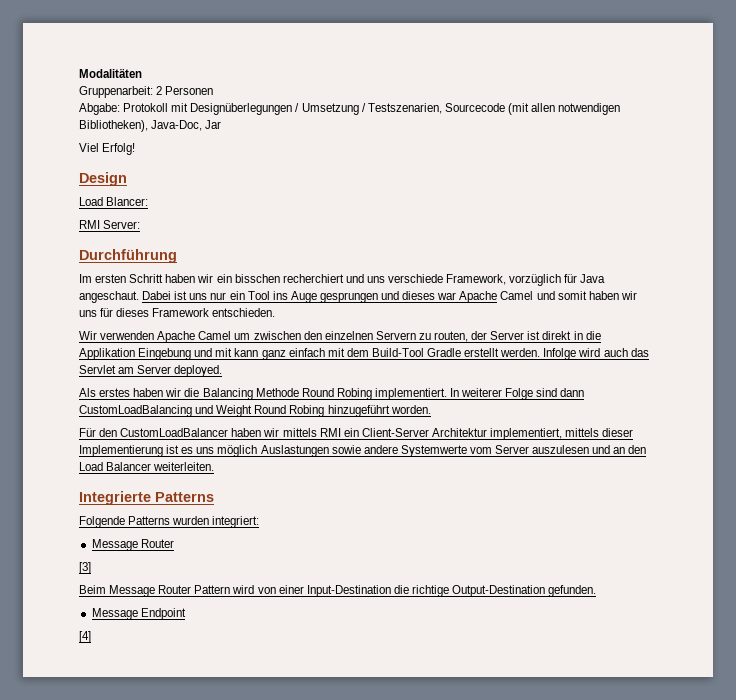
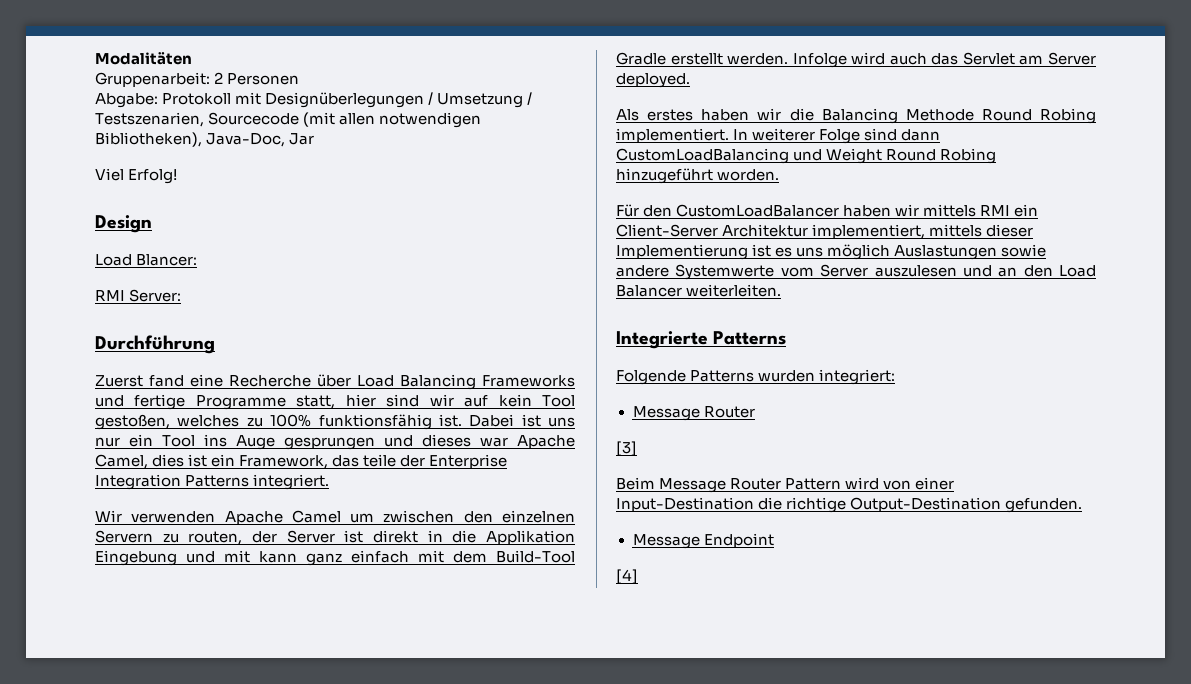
- Im ersten Schritt haben wir ein bisschen recherchiert und uns verschiede Framework, vorzüglich für Java angeschaut.
+ Zuerst fand eine Recherche über Load Balancing Frameworks und fertige Programme statt, hier sind wir auf kein Tool gestoßen, welches zu 100% funktionsfähig ist.
- Dabei ist uns nur ein Tool ins Auge gesprungen und dieses war Apache Camel und somit haben wir uns für dieses Framework entschieden.
+ Dabei ist uns nur ein Tool ins Auge gesprungen und dieses war Apache Camel, dies ist ein Framework, das teile der Enterprise Integration Patterns integriert.

